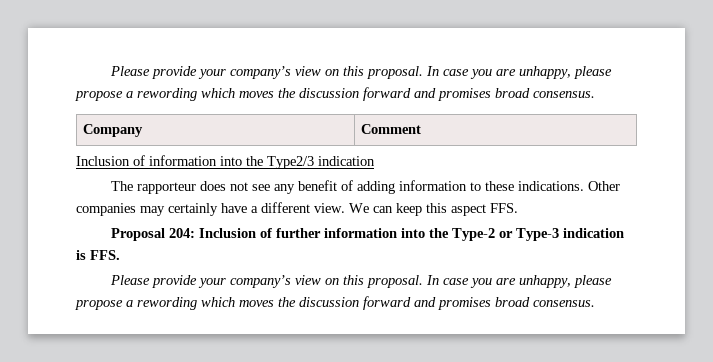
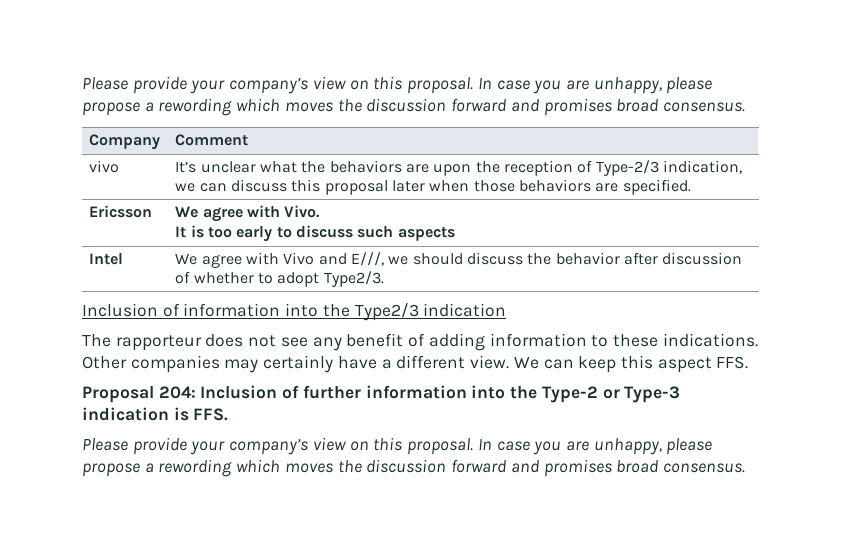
+ vivo | It’s unclear what the behaviors are upon the reception of Type-2/3 indication, we can discuss this proposal later when those behaviors are specified.
+ Ericsson | We agree with Vivo.
+ It is too early to discuss such aspects
+ Intel | We agree with Vivo and E///, we should discuss the behavior after discussion of whether to adopt Type2/3.

